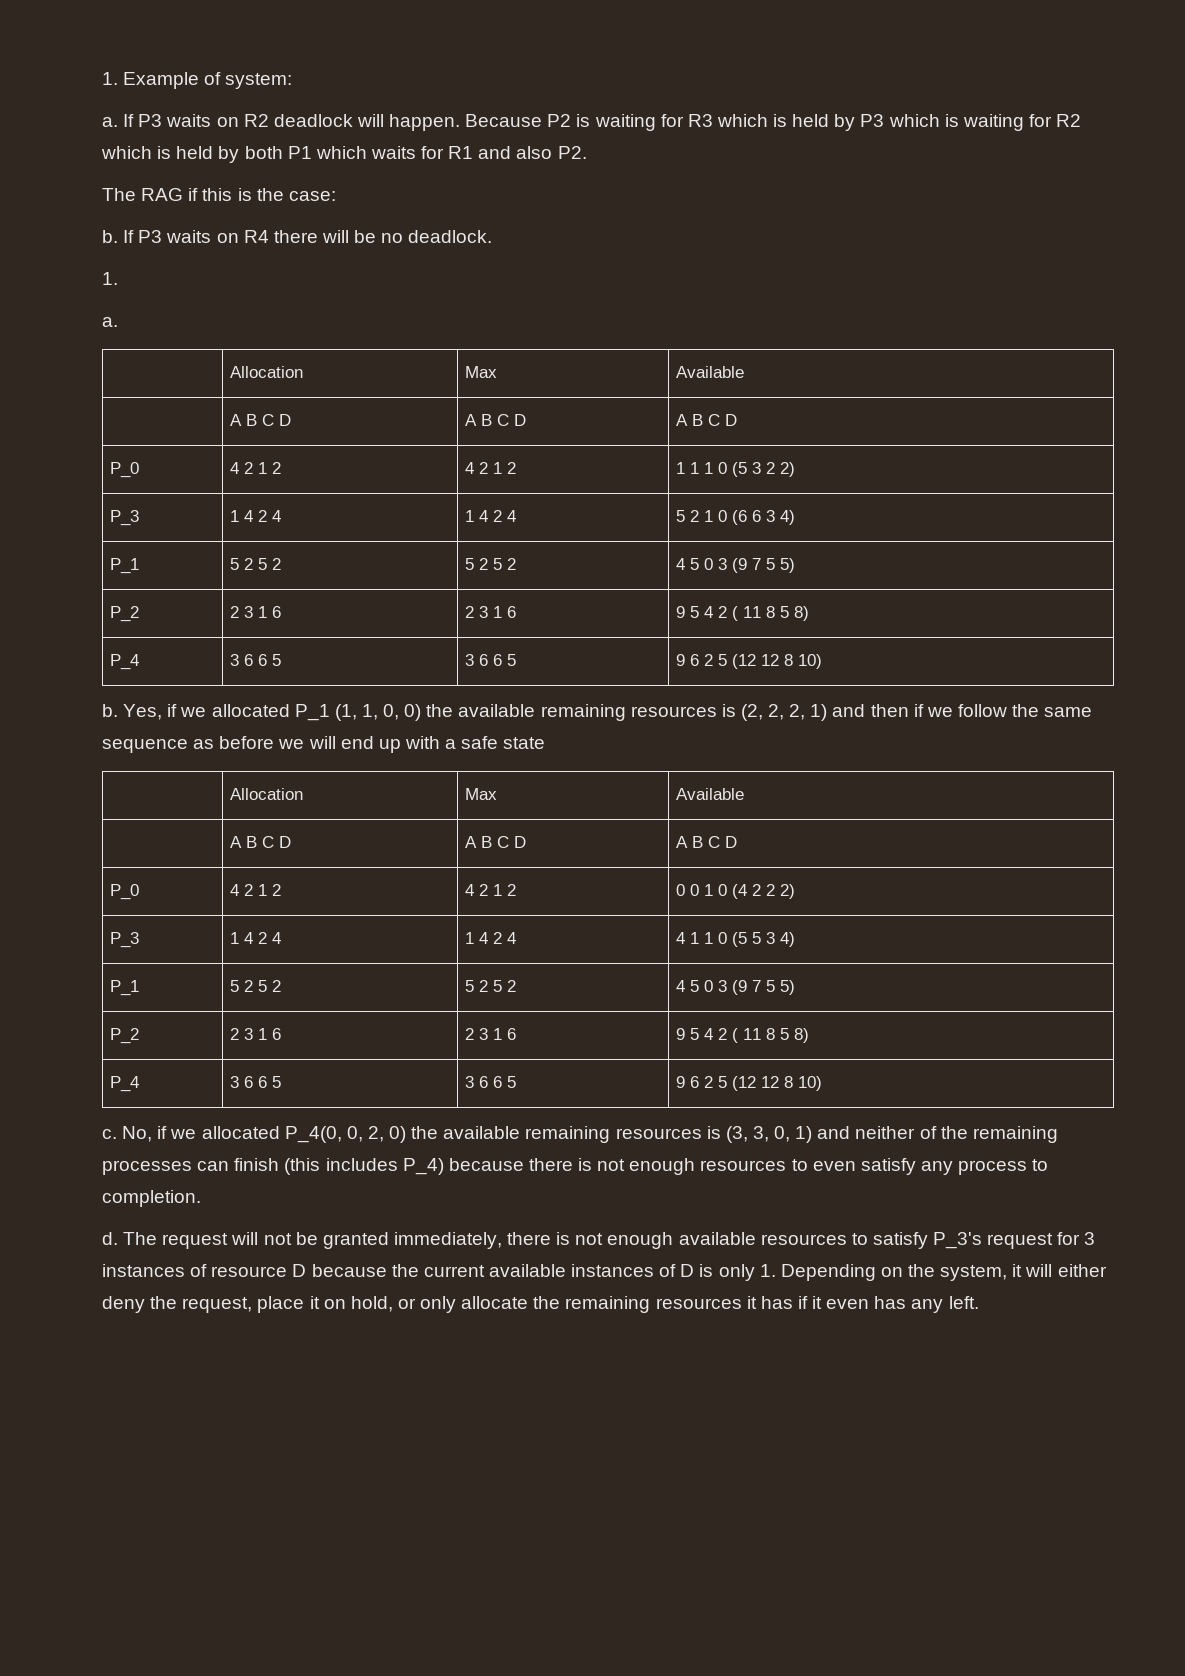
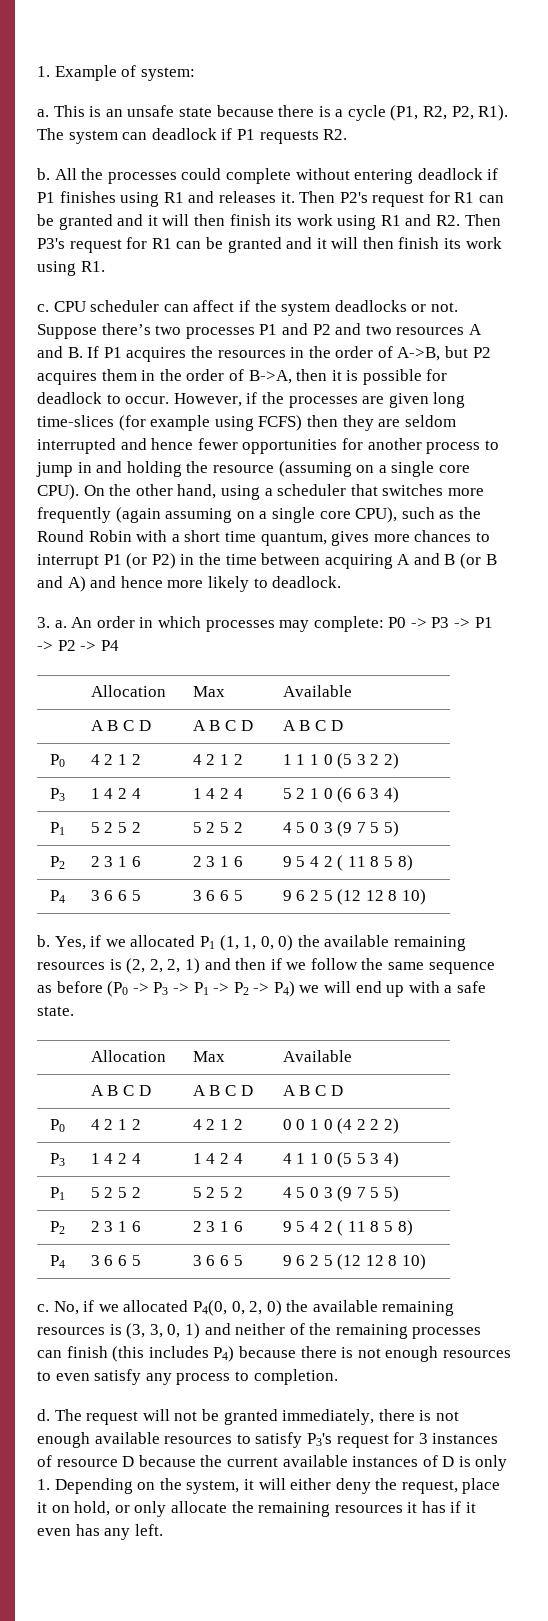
- If P3 waits on R2 deadlock will happen. Because P2 is waiting for R3 which is held by P3 which is waiting for R2 which is held by both P1 which waits for R1 and also P2.
- The RAG if this is the case:
- b. If P3 waits on R4 there will be no deadlock.
- 1.
- a.
+ This is an unsafe state because there is a cycle (P1, R2, P2, R1). The system can deadlock if P1 requests R2.
+ b. All the processes could complete without entering deadlock if P1 finishes using R1 and releases it. Then P2's request for R1 can be granted and it will then finish its work using R1 and R2. Then P3's request for R1 can be granted and it will then finish its work using R1.
+ c. CPU scheduler can affect if the system deadlocks or not. Suppose there’s two processes P1 and P2 and two resources A and B. If P1 acquires the resources in the order of A->B, but P2 acquires them in the order of B->A, then it is possible for deadlock to occur. However, if the processes are given long time-slices (for example using FCFS) then they are seldom interrupted and hence fewer opportunities for another process to jump in and holding the resource (assuming on a single core CPU). On the other hand, using a scheduler that switches more frequently (again assuming on a single core CPU), such as the Round Robin with a short time quantum, gives more chances to interrupt P1 (or P2) in the time between acquiring A and B (or B and A) and hence more likely to deadlock.
+ 3. a. An order in which processes may complete: P0 -> P3 -> P1 -> P2 -> P4
- P_0 | 4 2 1 2 | 4 2 1 2 | 1 1 1 0 (5 3 2 2)
+ P0 | 4 2 1 2 | 4 2 1 2 | 1 1 1 0 (5 3 2 2)
- P_3 | 1 4 2 4 | 1 4 2 4 | 5 2 1 0 (6 6 3 4)
- P_1 | 5 2 5 2 | 5 2 5 2 | 4 5 0 3 (9 7 5 5)
- P_2 | 2 3 1 6 | 2 3 1 6 | 9 5 4 2 ( 11 8 5 8)
- P_4 | 3 6 6 5 | 3 6 6 5 | 9 6 2 5 (12 12 8 10)
+ P3 | 1 4 2 4 | 1 4 2 4 | 5 2 1 0 (6 6 3 4)
+ P1 | 5 2 5 2 | 5 2 5 2 | 4 5 0 3 (9 7 5 5)
+ P2 | 2 3 1 6 | 2 3 1 6 | 9 5 4 2 ( 11 8 5 8)
+ P4 | 3 6 6 5 | 3 6 6 5 | 9 6 2 5 (12 12 8 10)
- Yes, if we allocated P_1 (1, 1, 0, 0) the available remaining resources is (2, 2, 2, 1) and then if we follow the same sequence as before we will end up with a safe state
+ Yes, if we allocated P1 (1, 1, 0, 0) the available remaining resources is (2, 2, 2, 1) and then if we follow the same sequence as before (P0 -> P3 -> P1 -> P2 -> P4) we will end up with a safe state.
- P_0 | 4 2 1 2 | 4 2 1 2 | 0 0 1 0 (4 2 2 2)
+ P0 | 4 2 1 2 | 4 2 1 2 | 0 0 1 0 (4 2 2 2)
- P_3 | 1 4 2 4 | 1 4 2 4 | 4 1 1 0 (5 5 3 4)
- P_1 | 5 2 5 2 | 5 2 5 2 | 4 5 0 3 (9 7 5 5)
- P_2 | 2 3 1 6 | 2 3 1 6 | 9 5 4 2 ( 11 8 5 8)
- P_4 | 3 6 6 5 | 3 6 6 5 | 9 6 2 5 (12 12 8 10)
+ P3 | 1 4 2 4 | 1 4 2 4 | 4 1 1 0 (5 5 3 4)
+ P1 | 5 2 5 2 | 5 2 5 2 | 4 5 0 3 (9 7 5 5)
+ P2 | 2 3 1 6 | 2 3 1 6 | 9 5 4 2 ( 11 8 5 8)
+ P4 | 3 6 6 5 | 3 6 6 5 | 9 6 2 5 (12 12 8 10)
- No, if we allocated P_4(0, 0, 2, 0) the available remaining resources is (3, 3, 0, 1) and neither of the remaining processes can finish (this includes P_4) because there is not enough resources to even satisfy any process to completion.
+ No, if we allocated P4(0, 0, 2, 0) the available remaining resources is (3, 3, 0, 1) and neither of the remaining processes can finish (this includes P4) because there is not enough resources to even satisfy any process to completion.
- The request will not be granted immediately, there is not enough available resources to satisfy P_3's request for 3 instances of resource D because the current available instances of D is only 1. Depending on the system, it will either deny the request, place it on hold, or only allocate the remaining resources it has if it even has any left.
+ The request will not be granted immediately, there is not enough available resources to satisfy P3's request for 3 instances of resource D because the current available instances of D is only 1. Depending on the system, it will either deny the request, place it on hold, or only allocate the remaining resources it has if it even has any left.

